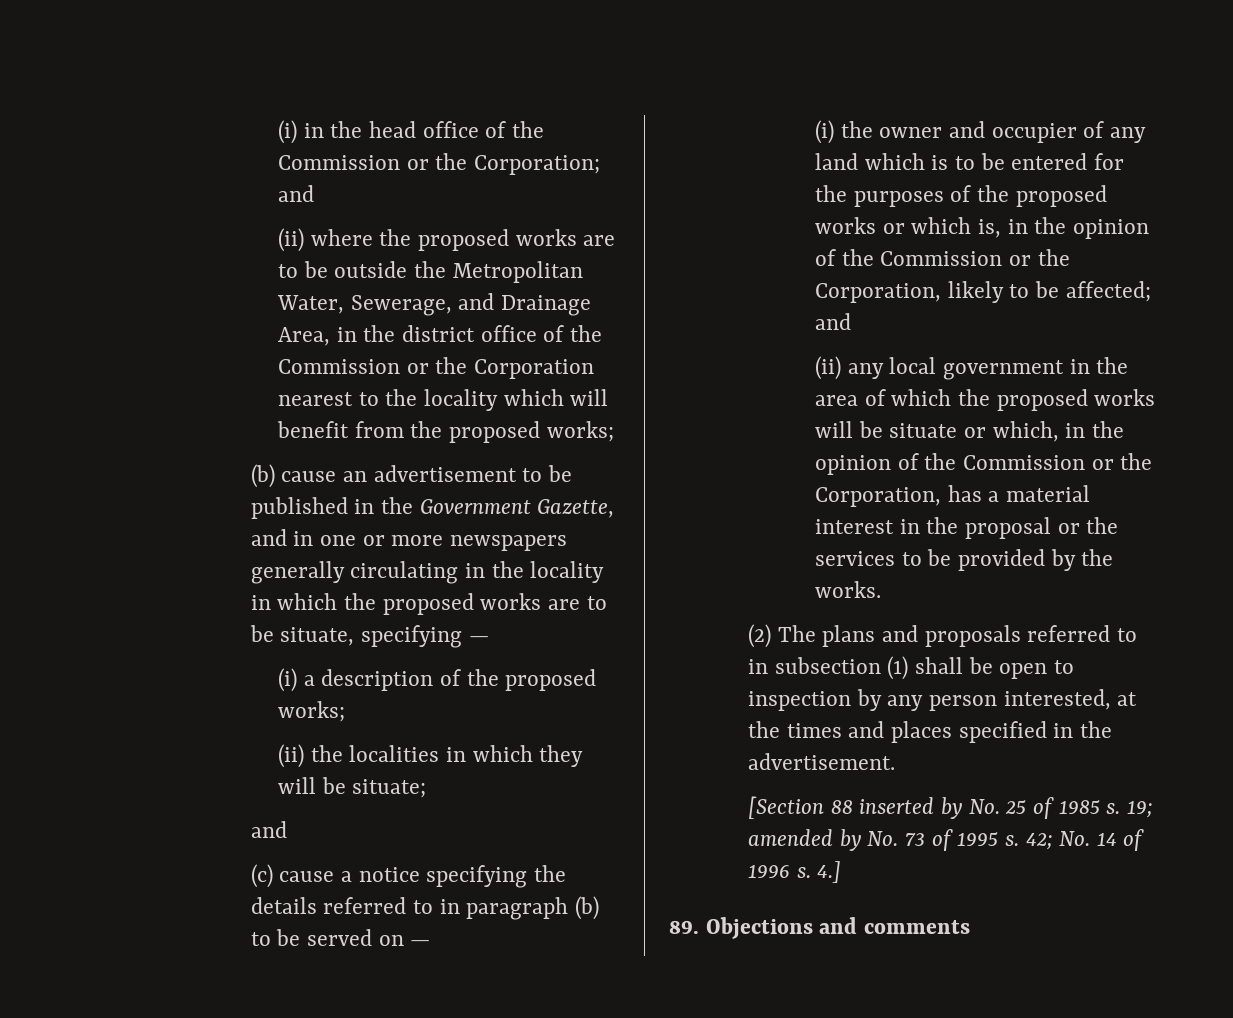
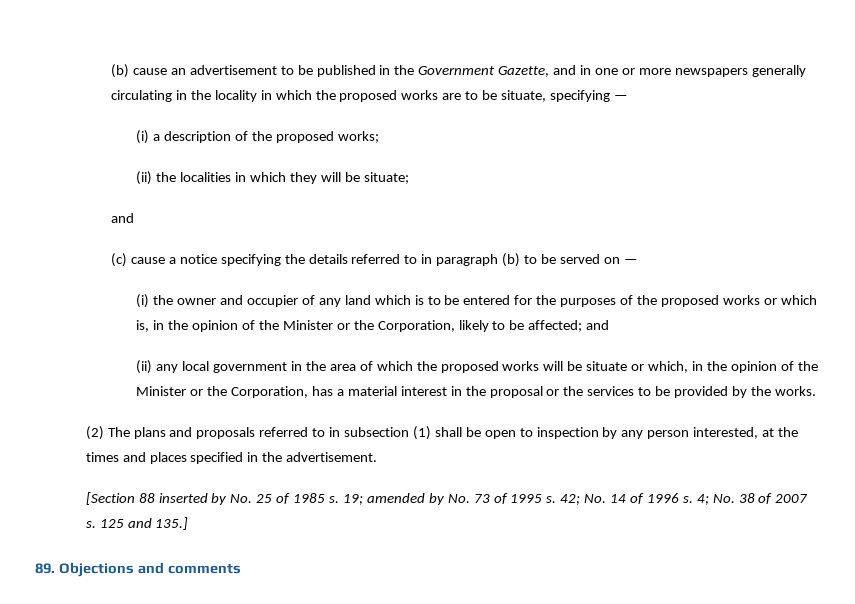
- (i) in the head office of the Commission or the Corporation; and
- (ii) where the proposed works are to be outside the Metropolitan Water, Sewerage, and Drainage Area, in the district office of the Commission or the Corporation nearest to the locality which will benefit from the proposed works;
- (i) the owner and occupier of any land which is to be entered for the purposes of the proposed works or which is, in the opinion of the Commission or the Corporation, likely to be affected; and
+ (i) the owner and occupier of any land which is to be entered for the purposes of the proposed works or which is, in the opinion of the Minister or the Corporation, likely to be affected; and
- (ii) any local government in the area of which the proposed works will be situate or which, in the opinion of the Commission or the Corporation, has a material interest in the proposal or the services to be provided by the works.
+ (ii) any local government in the area of which the proposed works will be situate or which, in the opinion of the Minister or the Corporation, has a material interest in the proposal or the services to be provided by the works.
- 4.]
+ 4; No. 38 of 2007 s. 125 and 135.]

